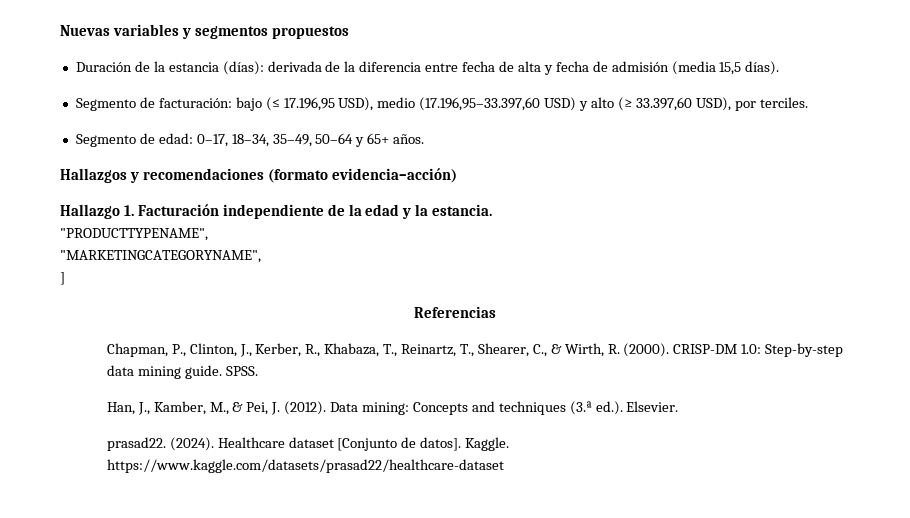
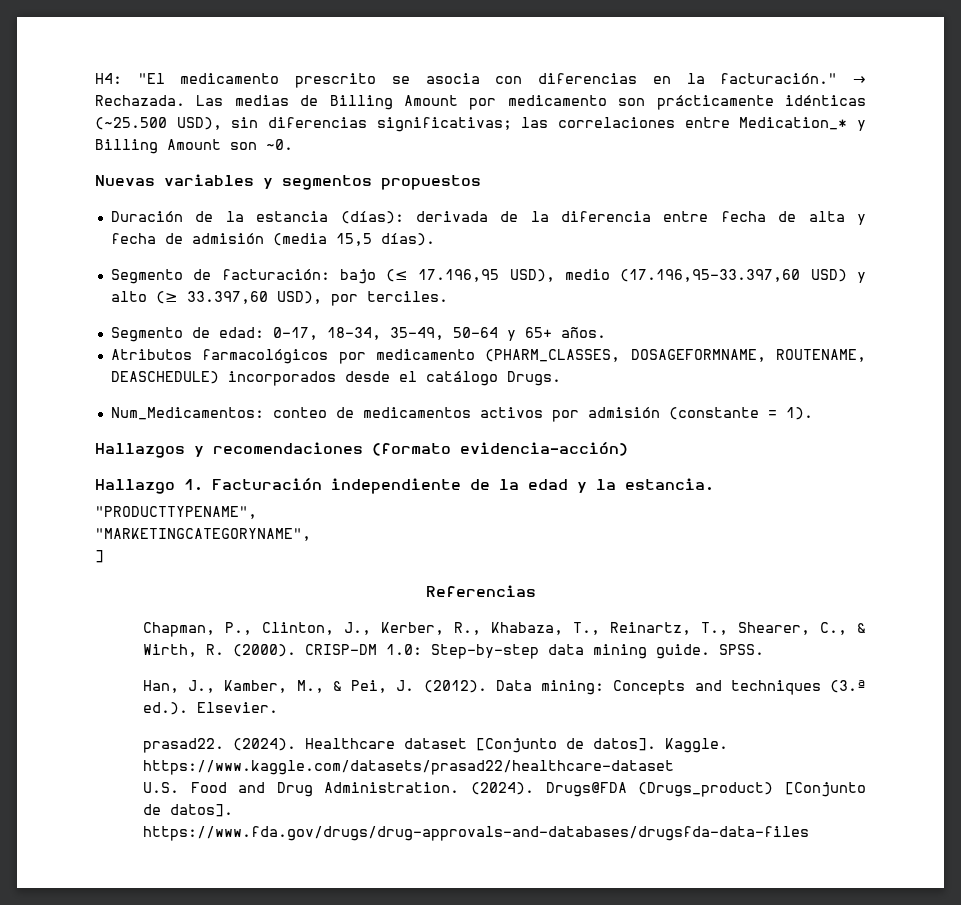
+ H4: "El medicamento prescrito se asocia con diferencias en la facturación." → Rechazada. Las medias de Billing Amount por medicamento son prácticamente idénticas (~25.500 USD), sin diferencias significativas; las correlaciones entre Medication_* y Billing Amount son ~0.
+ Atributos farmacológicos por medicamento (PHARM_CLASSES, DOSAGEFORMNAME, ROUTENAME, DEASCHEDULE) incorporados desde el catálogo Drugs.
+ Num_Medicamentos: conteo de medicamentos activos por admisión (constante = 1).
+ U.S. Food and Drug Administration. (2024). Drugs@FDA (Drugs_product) [Conjunto de datos]. https://www.fda.gov/drugs/drug-approvals-and-databases/drugsfda-data-files

